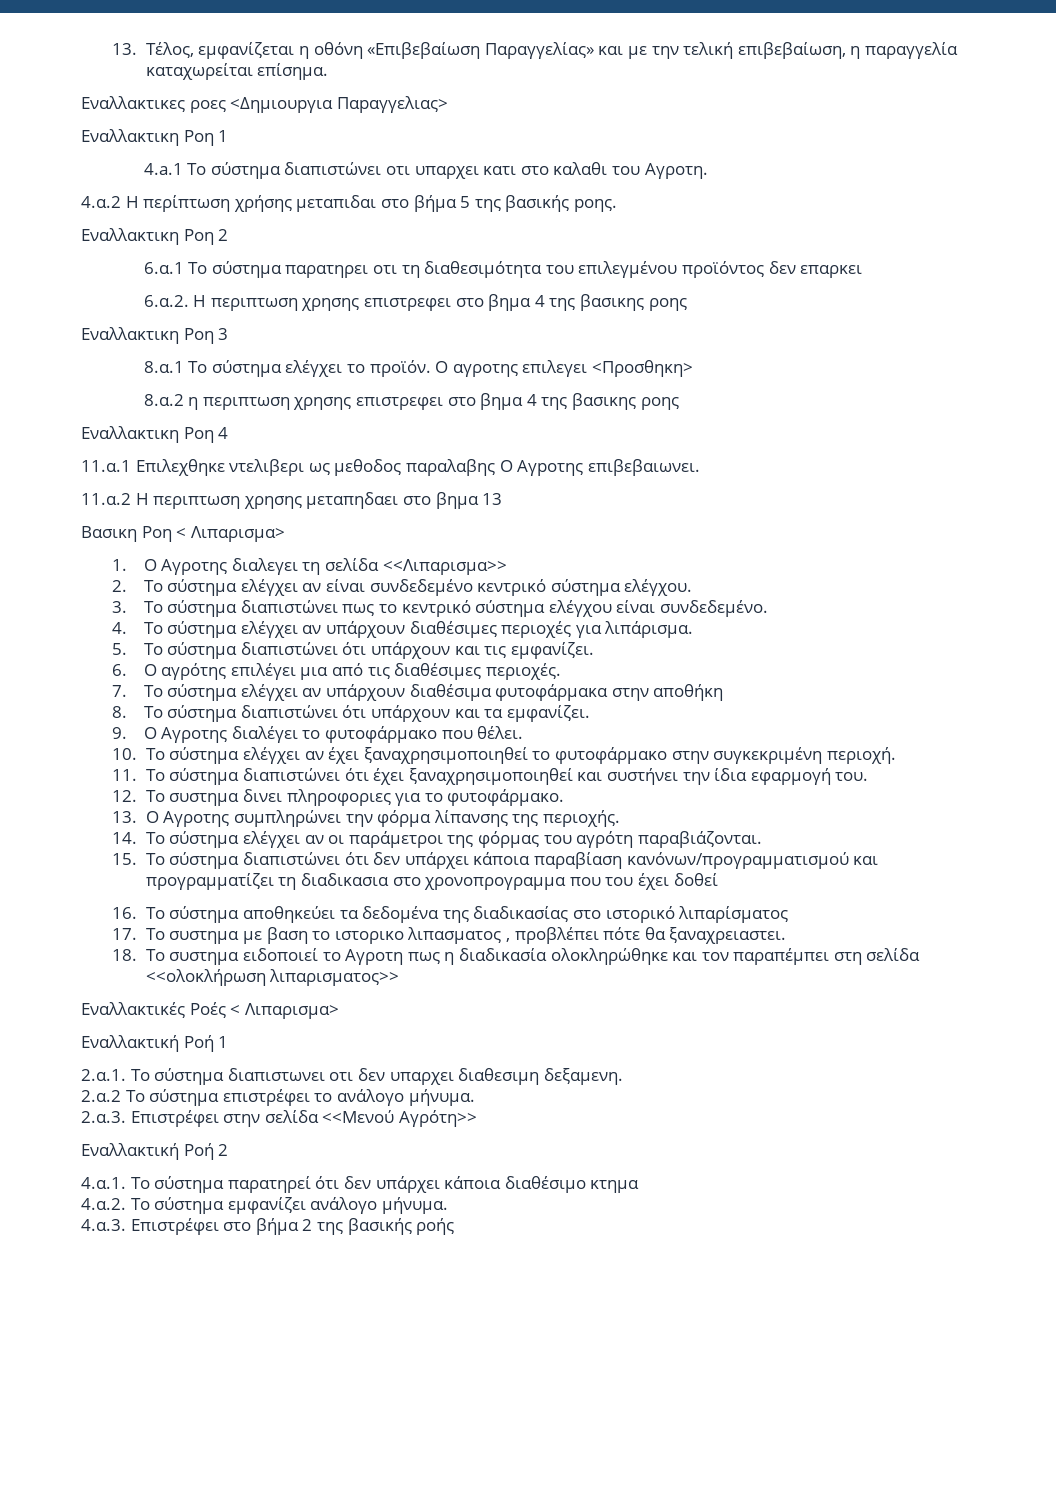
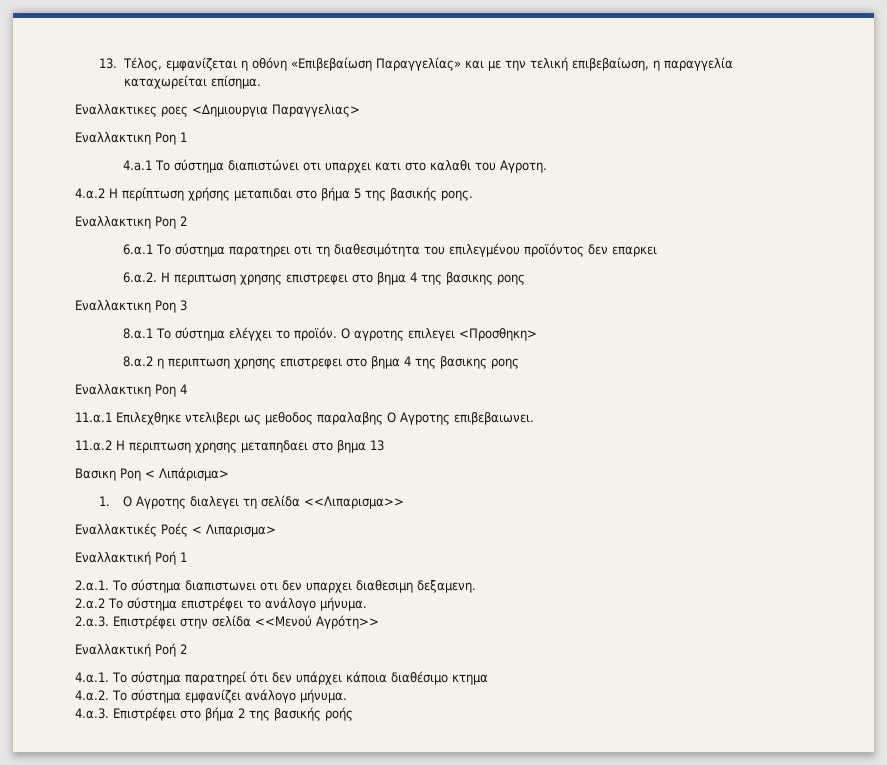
- Βασικη Ροη < Λιπαρισμα>
+ Βασικη Ροη < Λιπάρισμα>
- 2. Το σύστημα ελέγχει αν είναι συνδεδεμένο κεντρικό σύστημα ελέγχου.
- 3. Το σύστημα διαπιστώνει πως το κεντρικό σύστημα ελέγχου είναι συνδεδεμένο.
- 4. Το σύστημα ελέγχει αν υπάρχουν διαθέσιμες περιοχές για λιπάρισμα.
- 5. Το σύστημα διαπιστώνει ότι υπάρχουν και τις εμφανίζει.
- 6. Ο αγρότης επιλέγει μια από τις διαθέσιμες περιοχές.
- 7. Το σύστημα ελέγχει αν υπάρχουν διαθέσιμα φυτοφάρμακα στην αποθήκη
- 8. Το σύστημα διαπιστώνει ότι υπάρχουν και τα εμφανίζει.
- 9. Ο Αγροτης διαλέγει το φυτοφάρμακο που θέλει.
- 10. Το σύστημα ελέγχει αν έχει ξαναχρησιμοποιηθεί το φυτοφάρμακο στην συγκεκριμένη περιοχή.
- 11. Το σύστημα διαπιστώνει ότι έχει ξαναχρησιμοποιηθεί και συστήνει την ίδια εφαρμογή του.
- 12. Το συστημα δινει πληροφοριες για το φυτοφάρμακο.
- 13. Ο Αγροτης συμπληρώνει την φόρμα λίπανσης της περιοχής.
- 14. Το σύστημα ελέγχει αν οι παράμετροι της φόρμας του αγρότη παραβιάζονται.
- 15. Το σύστημα διαπιστώνει ότι δεν υπάρχει κάποια παραβίαση κανόνων/προγραμματισμού και προγραμματίζει τη διαδικασια στο χρονοπρογραμμα που του έχει δοθεί
- 16. Το σύστημα αποθηκεύει τα δεδομένα της διαδικασίας στο ιστορικό λιπαρίσματος
- 17. Το συστημα με βαση το ιστορικο λιπασματος , προβλέπει πότε θα ξαναχρειαστει.
- 18. Το συστημα ειδοποιεί το Αγροτη πως η διαδικασία ολοκληρώθηκε και τον παραπέμπει στη σελίδα <<ολοκλήρωση λιπαρισματος>>

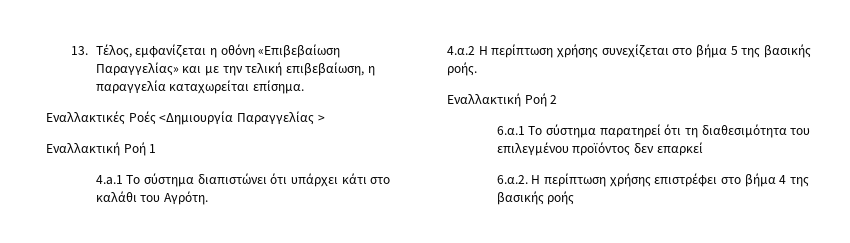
- Εναλλακτικες ροες <∆ηµιουpγια Παpαγγελιας>
- Εναλλακτικη Ροη 1
+ Εναλλακτικές Ροές <Δημιουργία Παραγγελίας >
+ Εναλλακτική Ροή 1
- 4.a.1 Το σύστημα διαπιστώνει οτι υπαρχει κατι στο καλαθι του Αγροτη.
+ 4.a.1 Το σύστημα διαπιστώνει ότι υπάρχει κάτι στο καλάθι του Αγρότη.
- 4.α.2 H περίπτωση χρήσης μεταπιδαι στο βήμα 5 της βασικής pοης.
- Εναλλακτικη Ροη 2
+ 4.α.2 H περίπτωση χρήσης συνεχίζεται στο βήμα 5 της βασικής ροής.
+ Εναλλακτική Ροή 2
- 6.α.1 Το σύστημα παρατηρει οτι τη διαθεσιμότητα του επιλεγμένου προϊόντος δεν επαρκει
+ 6.α.1 Το σύστημα παρατηρεί ότι τη διαθεσιμότητα του επιλεγμένου προϊόντος δεν επαρκεί
- 6.α.2. Η περιπτωση χρησης επιστρεφει στο βημα 4 της βασικης ροης
- Εναλλακτικη Ροη 3
- 8.α.1 Το σύστημα ελέγχει το προϊόν. Ο αγροτης επιλεγει <Προσθηκη>
- 8.α.2 η περιπτωση χρησης επιστρεφει στο βημα 4 της βασικης ροης
- Εναλλακτικη Ροη 4
- 11.α.1 Επιλεχθηκε ντελιβερι ως μεθοδος παραλαβης Ο Αγpoτης επιβεβαιωνει.
- 11.α.2 Η περιπτωση χρησης μεταπηδαει στο βημα 13
- Βασικη Ροη < Λιπάρισμα>
- 1. Ο Αγροτης διαλεγει τη σελίδα <<Λιπαρισμα>>
- Εναλλακτικές Ροές < Λιπαρισμα>
- Εναλλακτική Ροή 1
- 2.α.1. Το σύστημα διαπιστωνει οτι δεν υπαρχει διαθεσιμη δεξαμενη.
- 2.α.2 Το σύστημα επιστρέφει το ανάλογο μήνυμα.
- 2.α.3. Επιστρέφει στην σελίδα <<Μενού Αγρότη>>
- Εναλλακτική Ροή 2
- 4.α.1. Το σύστημα παρατηρεί ότι δεν υπάρχει κάποια διαθέσιμο κτημα
- 4.α.2. Το σύστημα εμφανίζει ανάλογο μήνυμα.
- 4.α.3. Επιστρέφει στο βήμα 2 της βασικής ροής
+ 6.α.2. Η περίπτωση χρήσης επιστρέφει στο βήμα 4 της βασικής ροής

